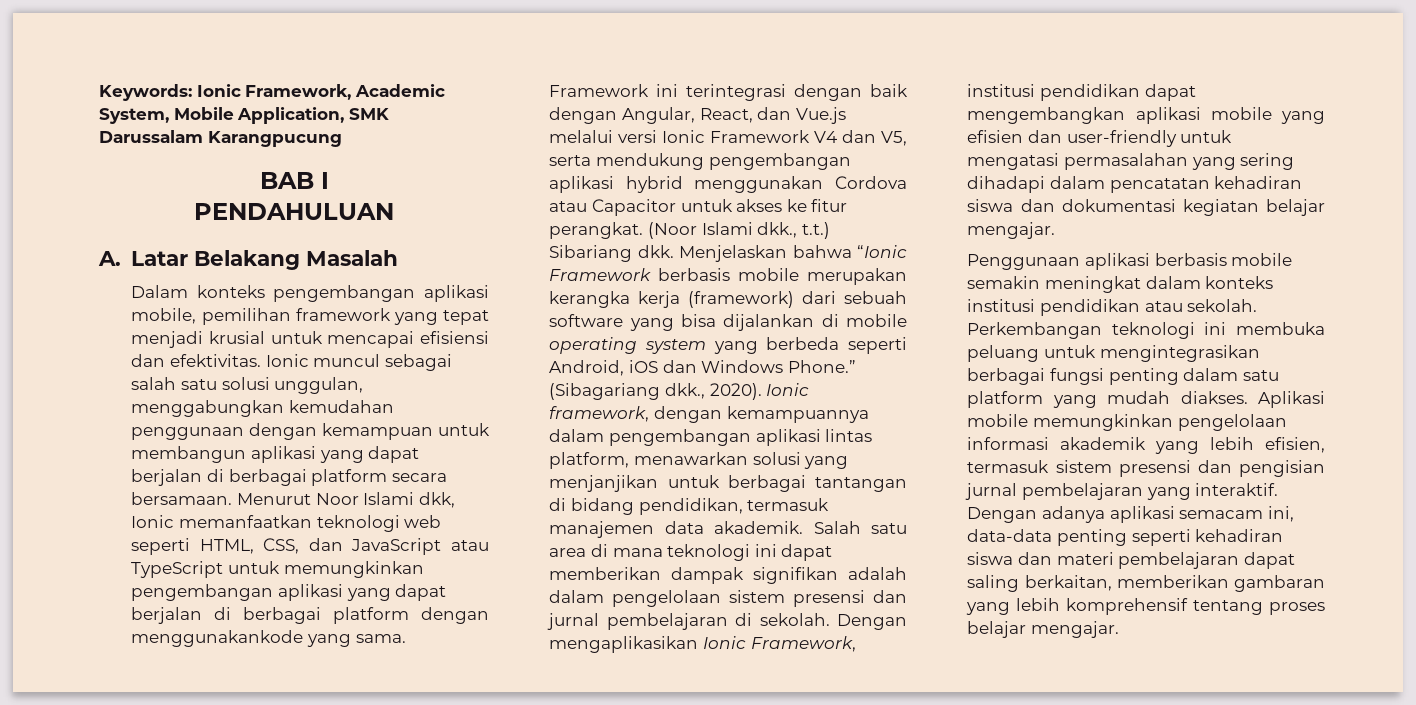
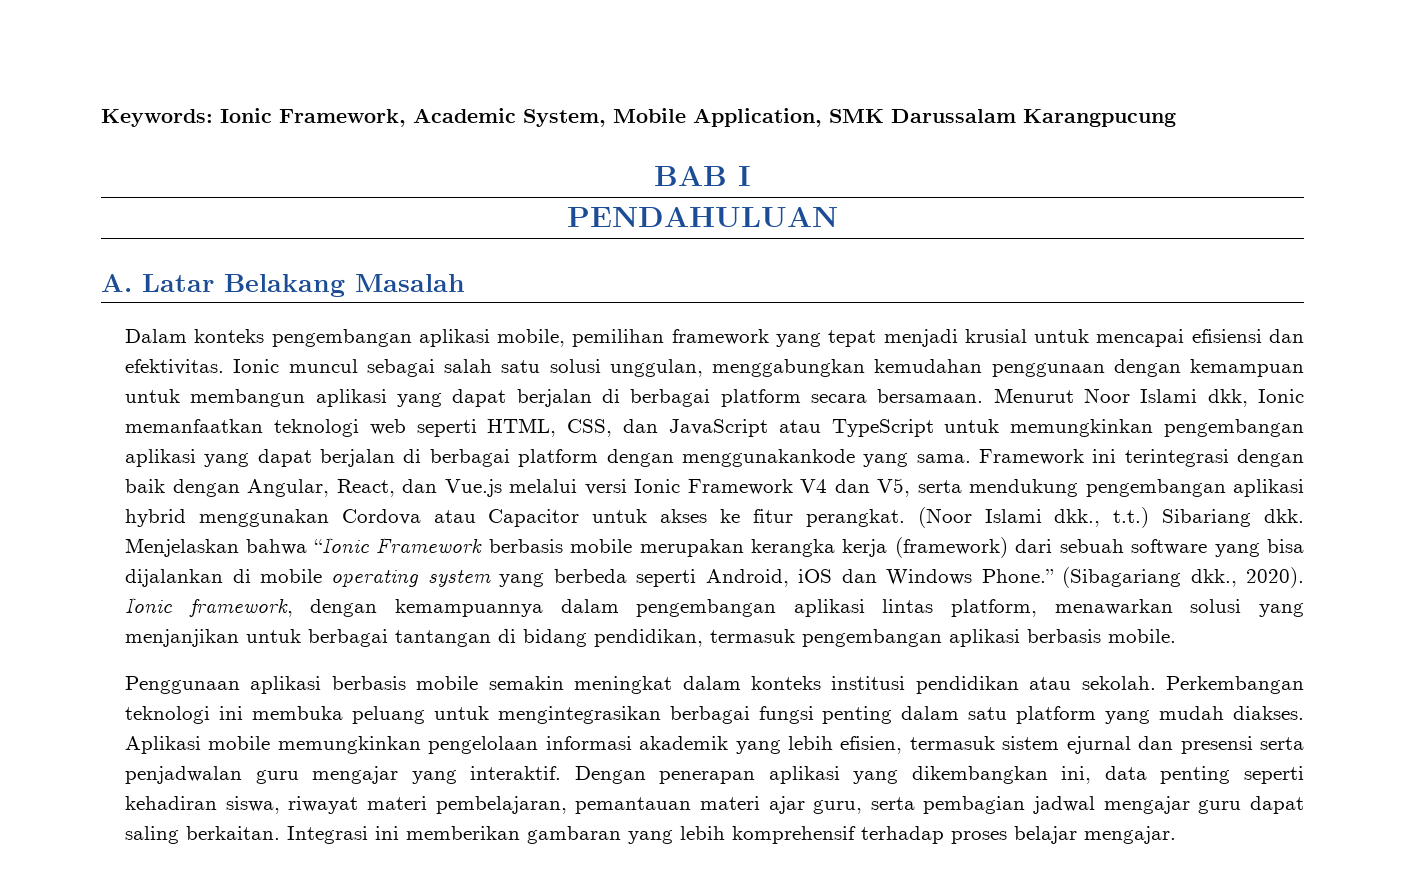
- Ionic framework, dengan kemampuannya dalam pengembangan aplikasi lintas platform, menawarkan solusi yang menjanjikan untuk berbagai tantangan di bidang pendidikan, termasuk manajemen data akademik. Salah satu area di mana teknologi ini dapat memberikan dampak signifikan adalah dalam pengelolaan sistem presensi dan jurnal pembelajaran di sekolah. Dengan mengaplikasikan Ionic Framework, institusi pendidikan dapat mengembangkan aplikasi mobile yang efisien dan user-friendly untuk mengatasi permasalahan yang sering dihadapi dalam pencatatan kehadiran siswa dan dokumentasi kegiatan belajar mengajar.
+ Ionic framework, dengan kemampuannya dalam pengembangan aplikasi lintas platform, menawarkan solusi yang menjanjikan untuk berbagai tantangan di bidang pendidikan, termasuk pengembangan aplikasi berbasis mobile.
- Aplikasi mobile memungkinkan pengelolaan informasi akademik yang lebih efisien, termasuk sistem presensi dan pengisian jurnal pembelajaran yang interaktif. Dengan adanya aplikasi semacam ini, data-data penting seperti kehadiran siswa dan materi pembelajaran dapat saling berkaitan, memberikan gambaran yang lebih komprehensif tentang proses belajar mengajar.
+ Aplikasi mobile memungkinkan pengelolaan informasi akademik yang lebih efisien, termasuk sistem ejurnal dan presensi serta penjadwalan guru mengajar yang interaktif. Dengan penerapan aplikasi yang dikembangkan ini, data penting seperti kehadiran siswa, riwayat materi pembelajaran, pemantauan materi ajar guru, serta pembagian jadwal mengajar guru dapat saling berkaitan. Integrasi ini memberikan gambaran yang lebih komprehensif terhadap proses belajar mengajar.

